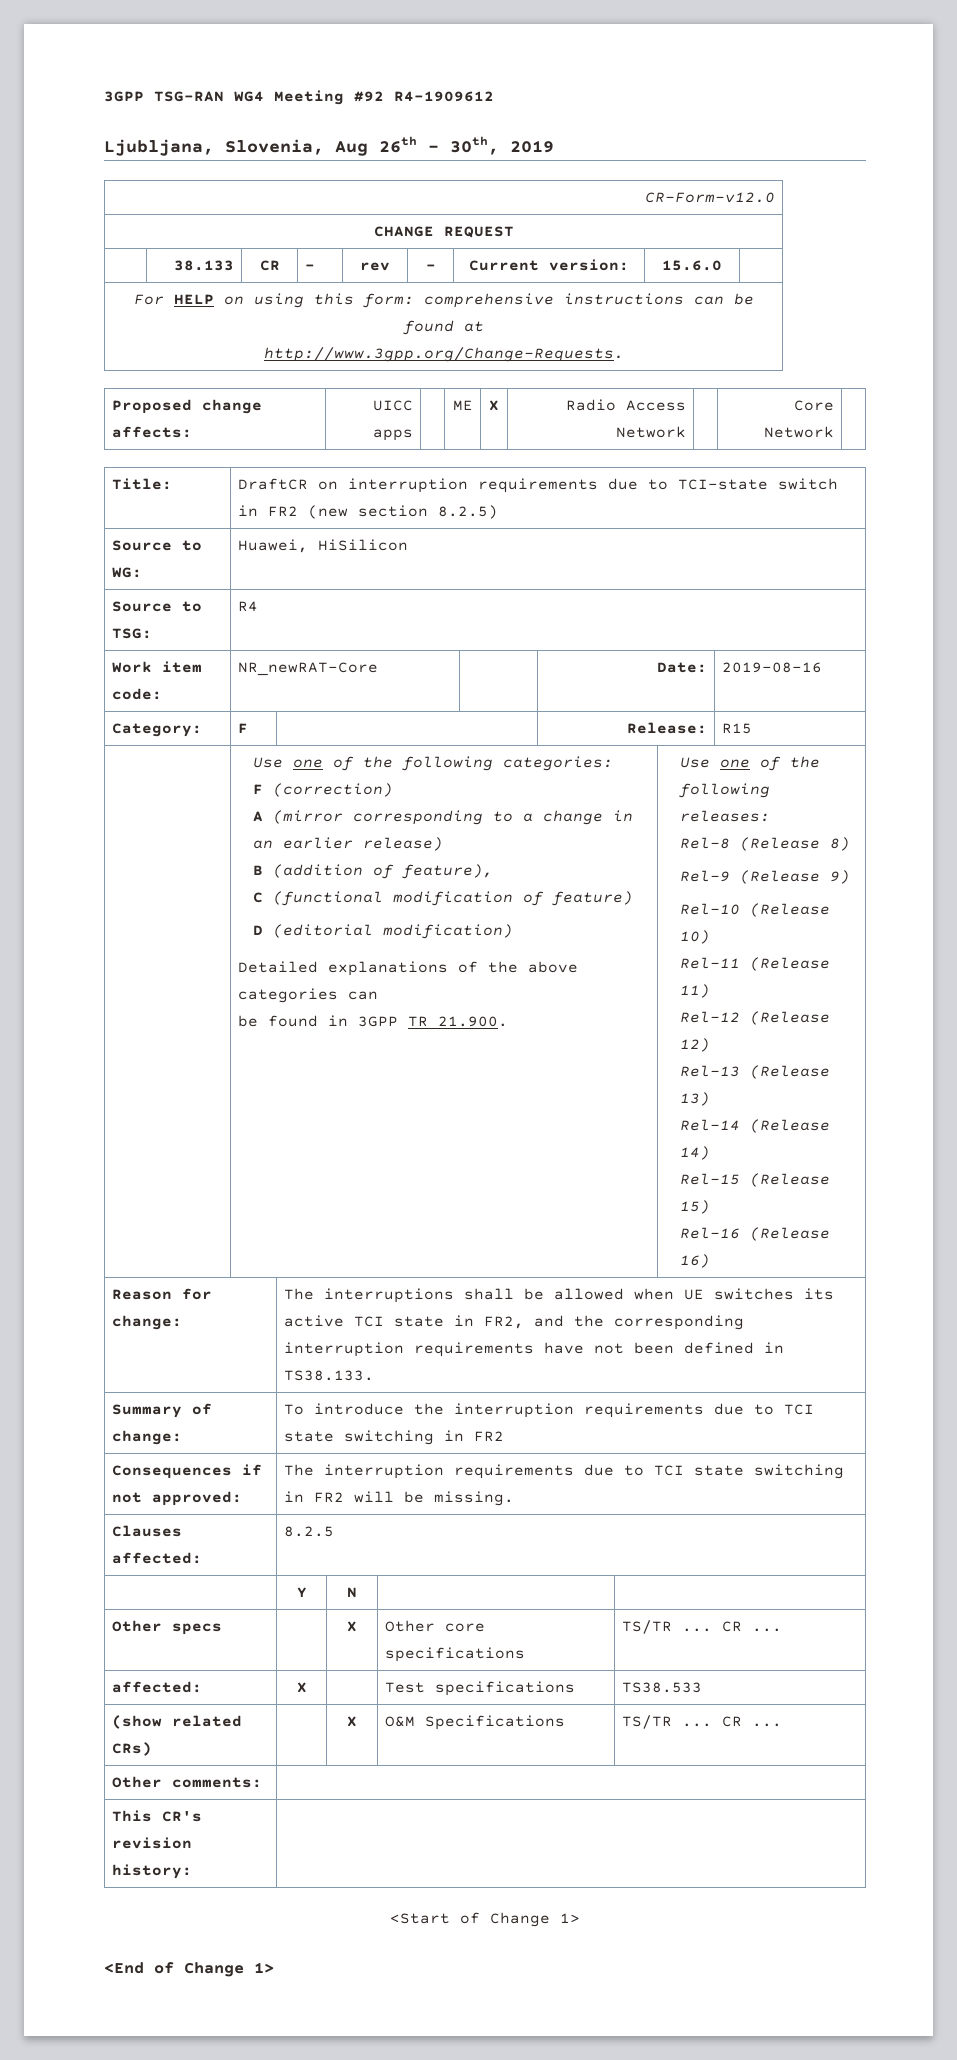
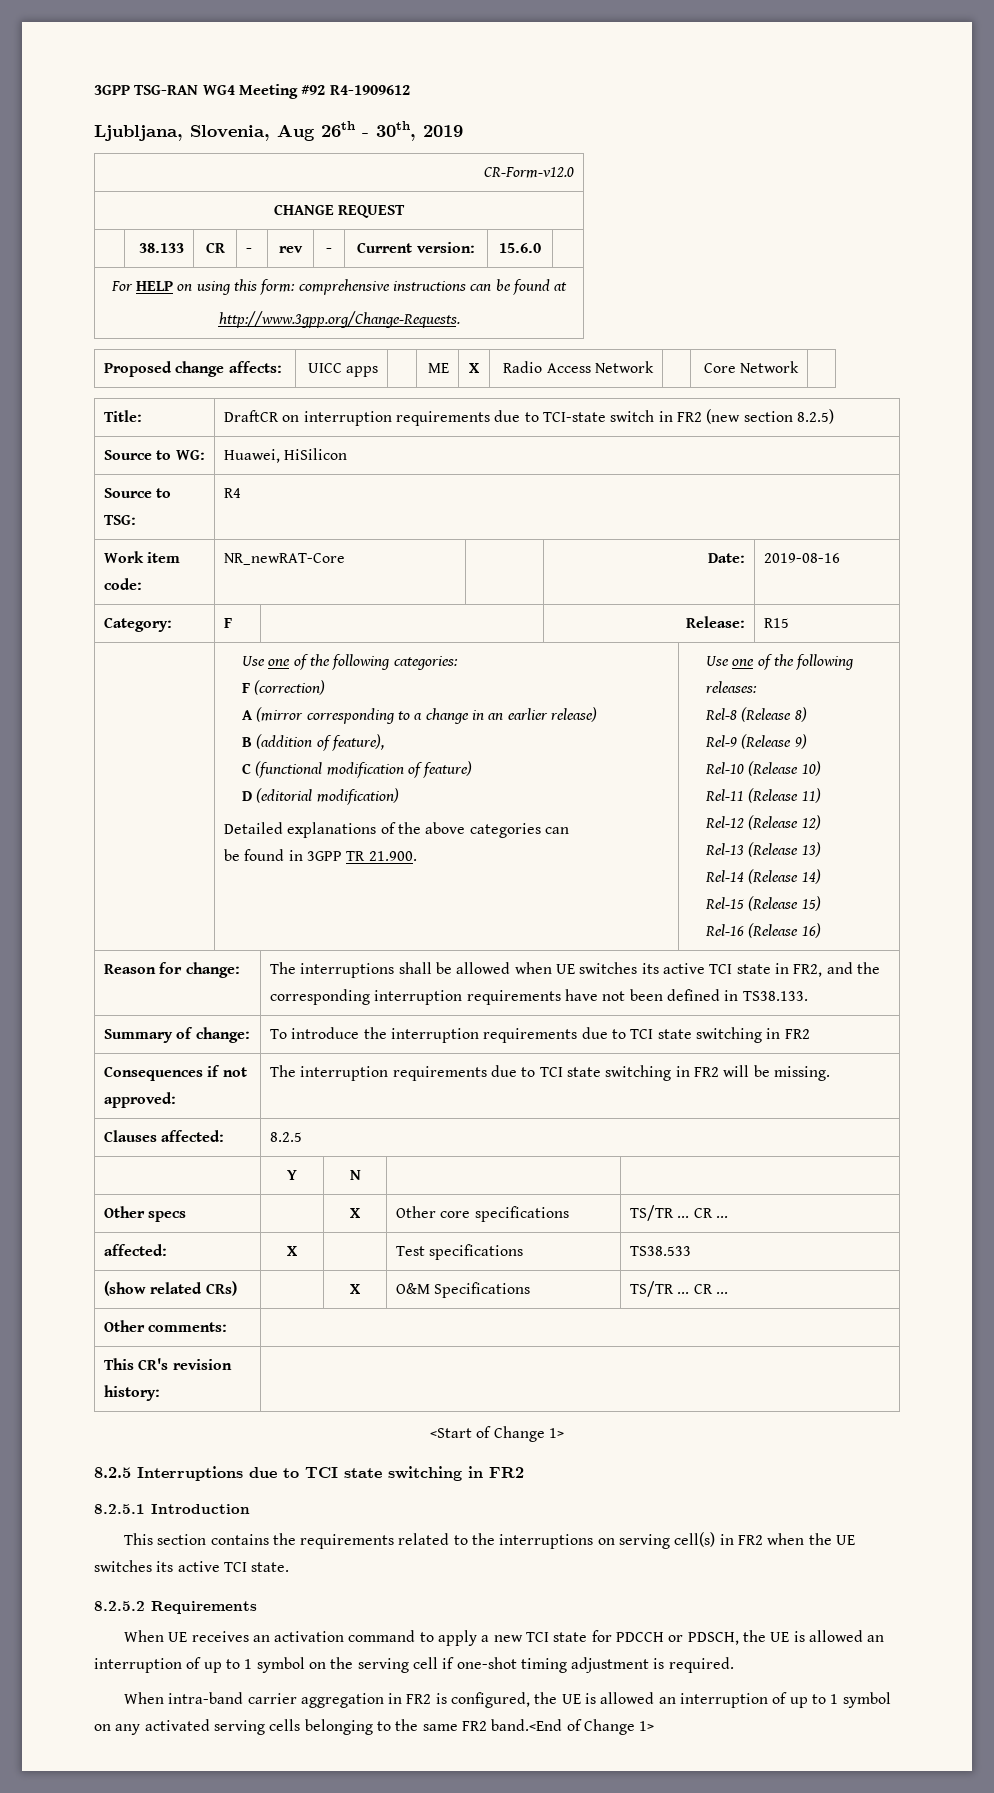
- <End of Change 1>
+ 8.2.5 Interruptions due to TCI state switching in FR2
+ 8.2.5.1 Introduction
+ This section contains the requirements related to the interruptions on serving cell(s) in FR2 when the UE switches its active TCI state.
+ 8.2.5.2 Requirements
+ When UE receives an activation command to apply a new TCI state for PDCCH or PDSCH, the UE is allowed an interruption of up to 1 symbol on the serving cell if one-shot timing adjustment is required.
+ When intra-band carrier aggregation in FR2 is configured, the UE is allowed an interruption of up to 1 symbol on any activated serving cells belonging to the same FR2 band.<End of Change 1>

